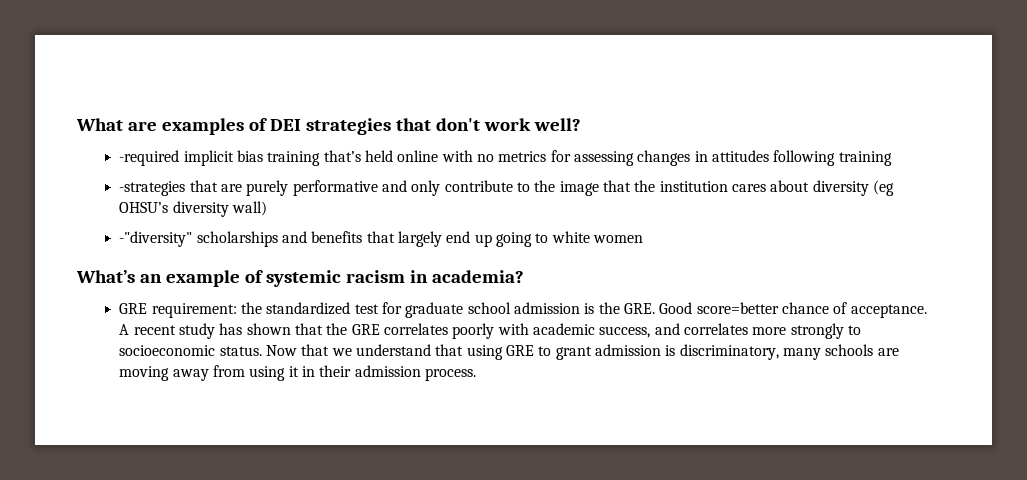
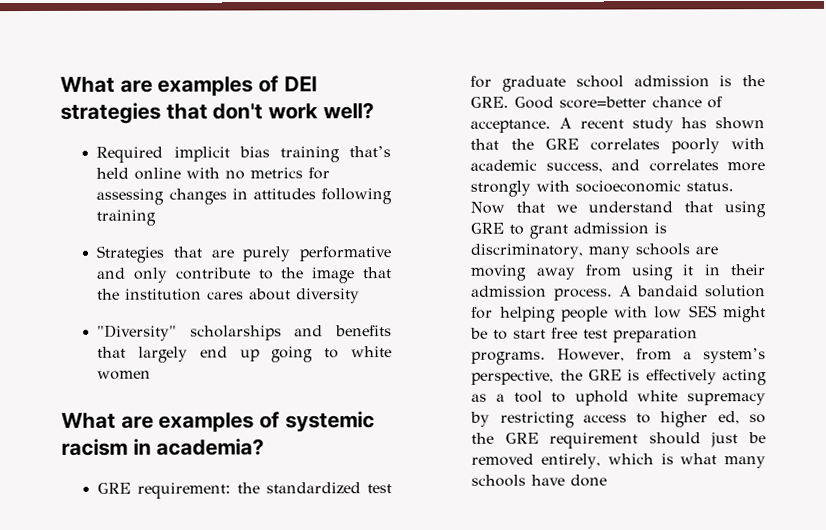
- -required implicit bias training that’s held online with no metrics for assessing changes in attitudes following training
+ Required implicit bias training that’s held online with no metrics for assessing changes in attitudes following training
- -strategies that are purely performative and only contribute to the image that the institution cares about diversity (eg OHSU’s diversity wall)
- -"diversity" scholarships and benefits that largely end up going to white women
+ Strategies that are purely performative and only contribute to the image that the institution cares about diversity
+ "Diversity" scholarships and benefits that largely end up going to white women
- What’s an example of systemic racism in academia?
+ What are examples of systemic racism in academia?
- A recent study has shown that the GRE correlates poorly with academic success, and correlates more strongly to socioeconomic status.
+ A recent study has shown that the GRE correlates poorly with academic success, and correlates more strongly with socioeconomic status.
+ A bandaid solution for helping people with low SES might be to start free test preparation programs. However, from a system’s perspective, the GRE is effectively acting as a tool to uphold white supremacy by restricting access to higher ed, so the GRE requirement should just be removed entirely, which is what many schools have done

